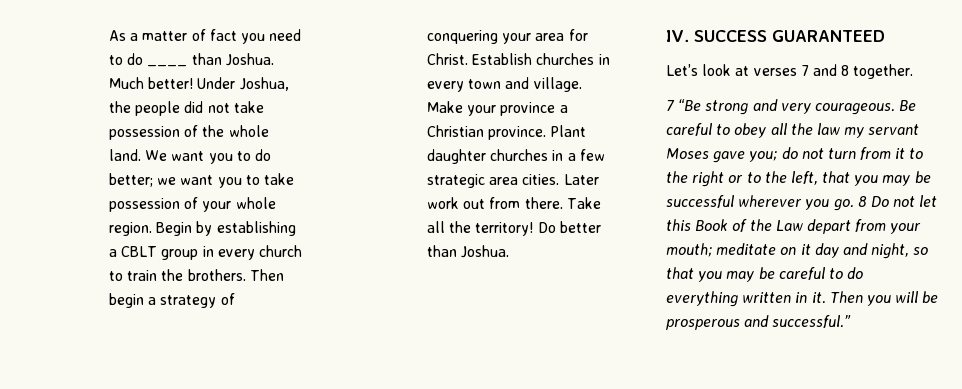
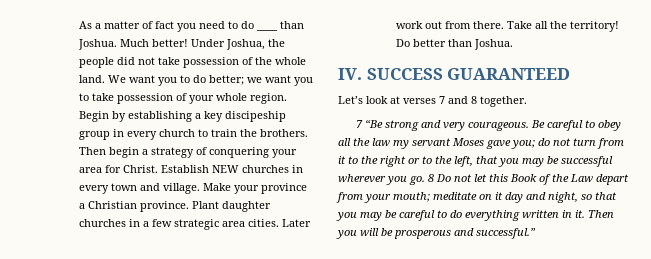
- Begin by establishing a CBLT group in every church to train the brothers.
+ Begin by establishing a key discipeship group in every church to train the brothers.
- Establish churches in every town and village.
+ Establish NEW churches in every town and village.

